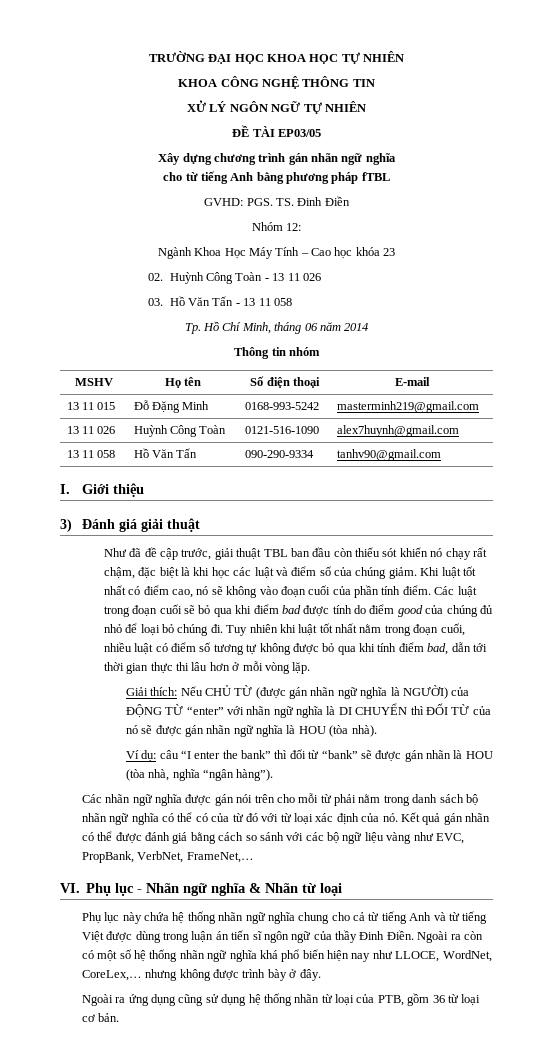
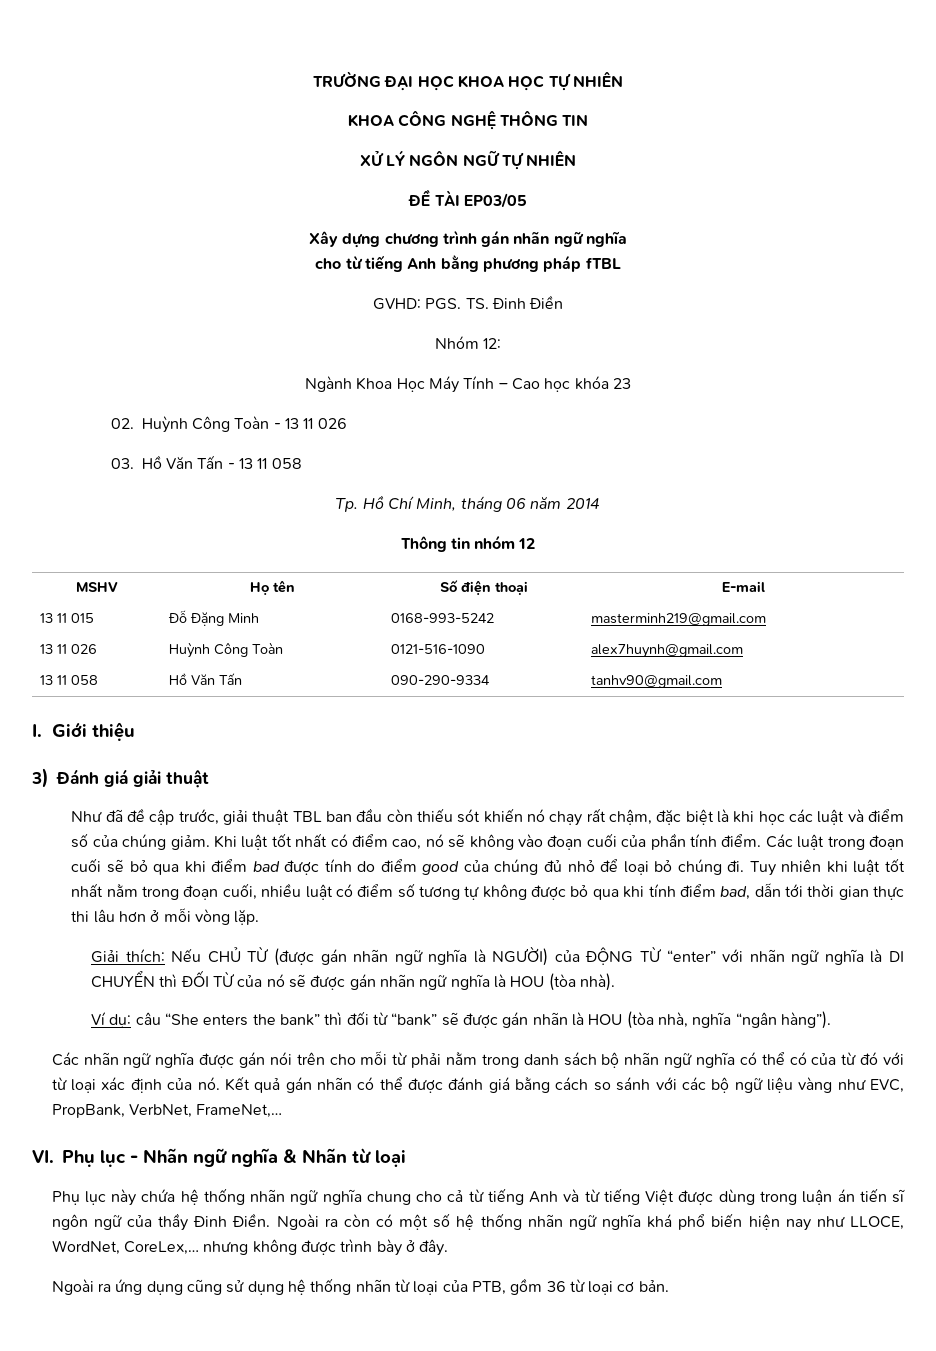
- Thông tin nhóm
+ Thông tin nhóm 12
- Ví dụ: câu “I enter the bank” thì đối từ “bank” sẽ được gán nhãn là HOU (tòa nhà, nghĩa “ngân hàng”).
+ Ví dụ: câu “She enters the bank” thì đối từ “bank” sẽ được gán nhãn là HOU (tòa nhà, nghĩa “ngân hàng”).

